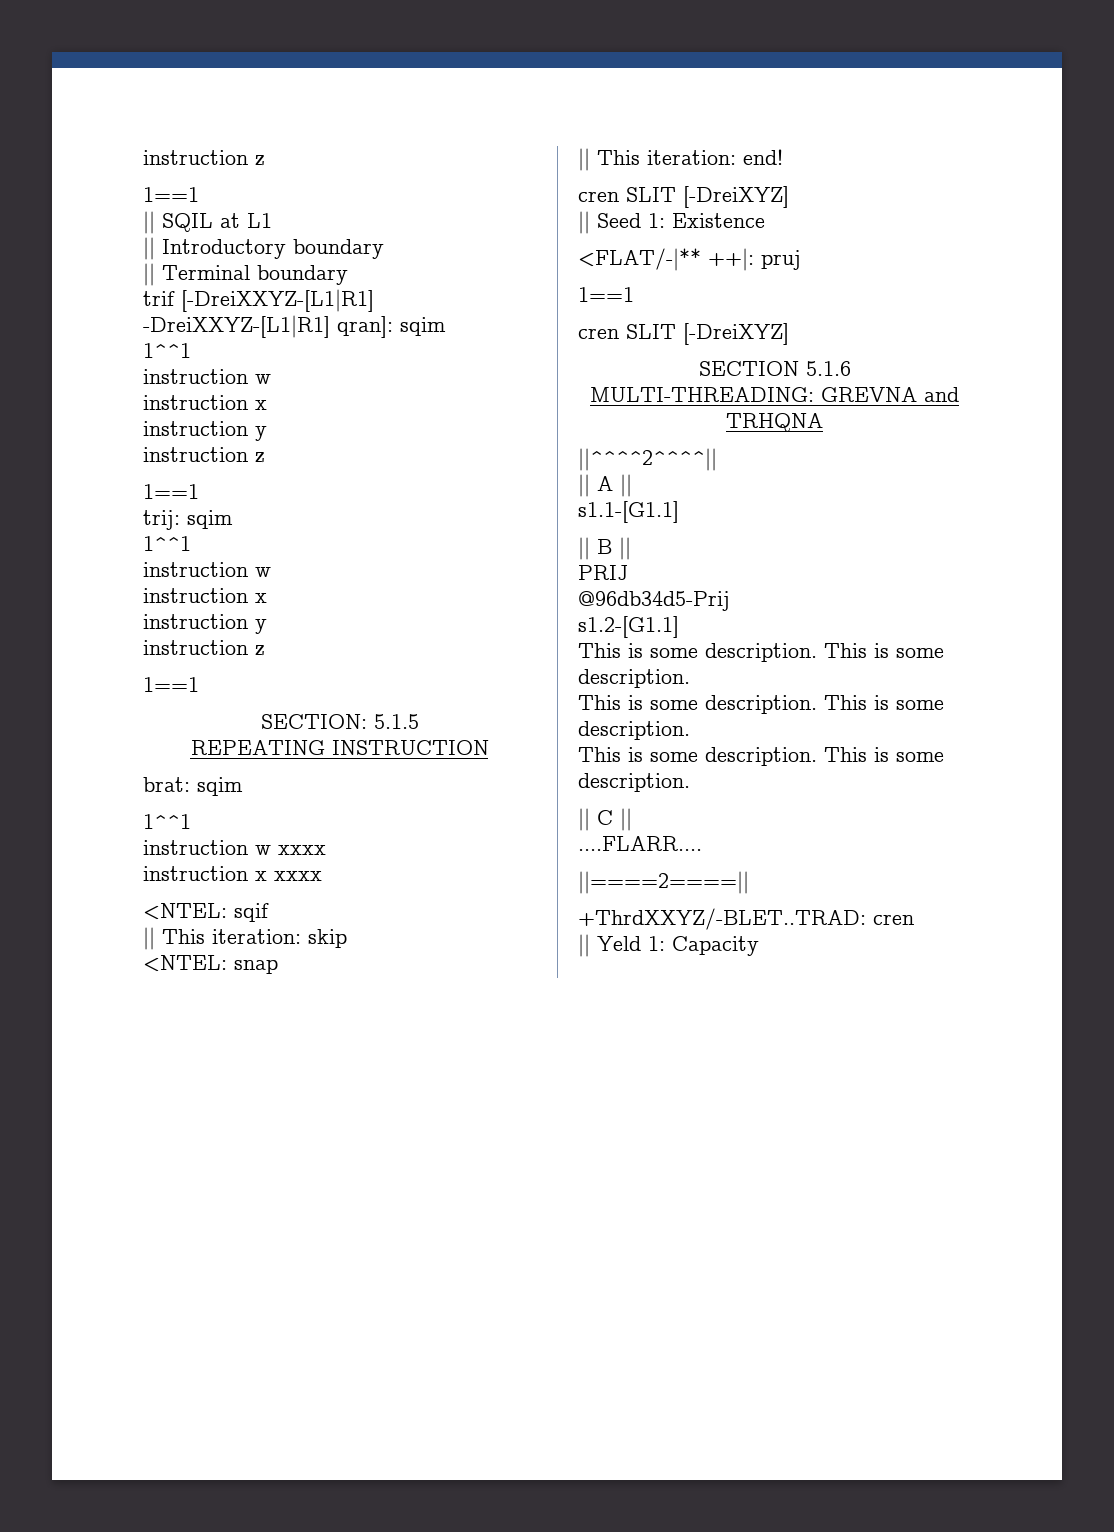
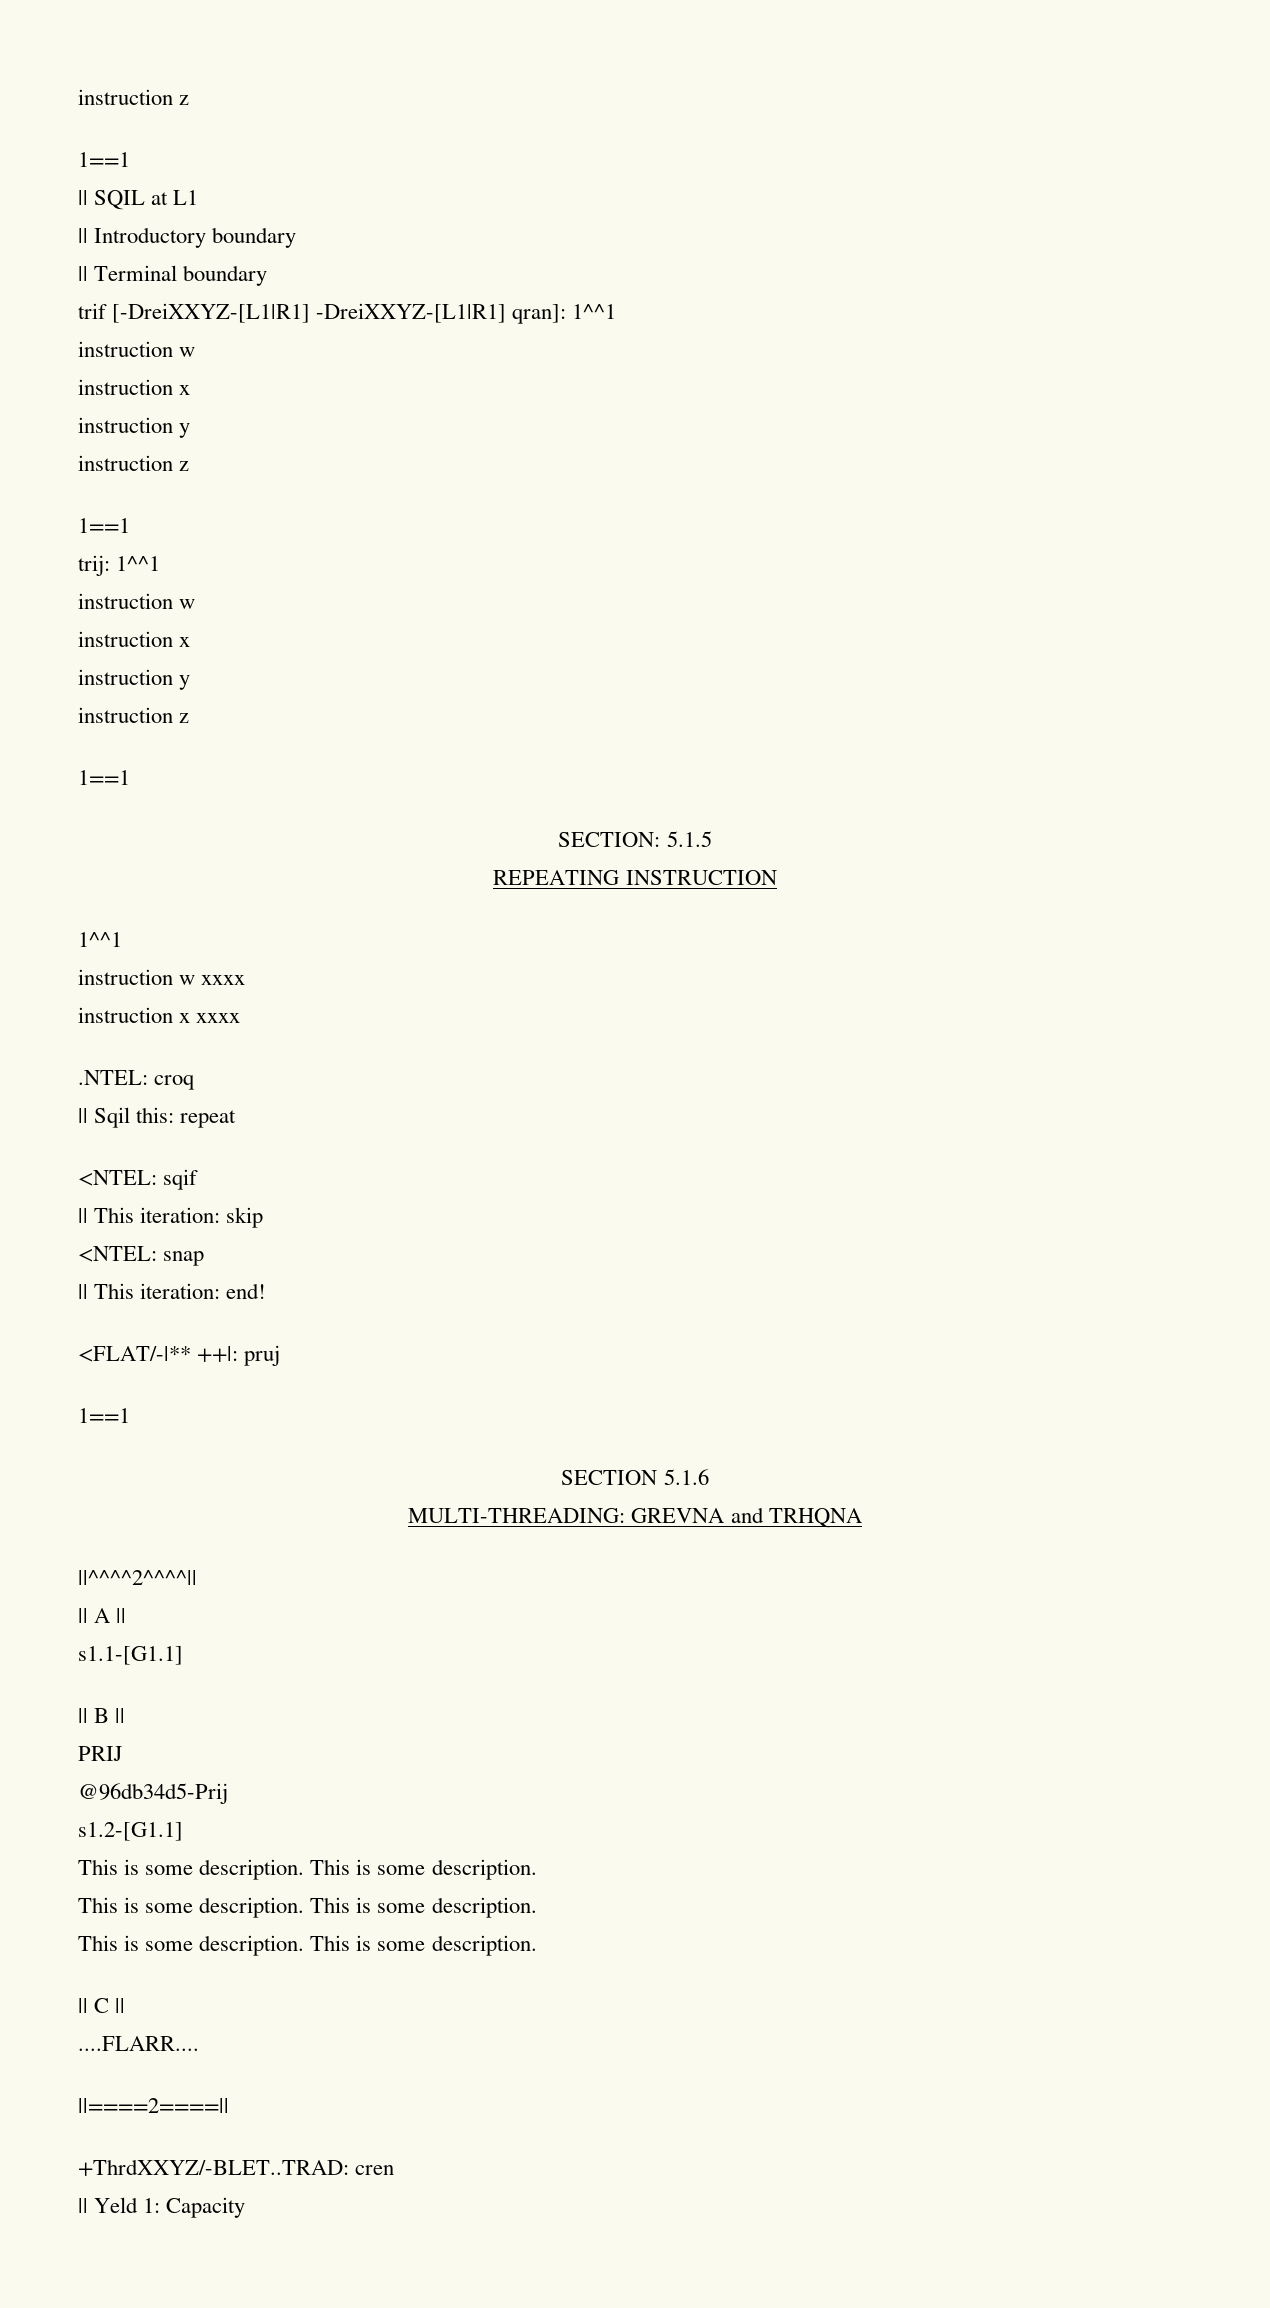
- trif [-DreiXXYZ-[L1|R1] -DreiXXYZ-[L1|R1] qran]: sqim
- 1^^1
+ trif [-DreiXXYZ-[L1|R1] -DreiXXYZ-[L1|R1] qran]: 1^^1
- trij: sqim
- 1^^1
+ trij: 1^^1
- brat: sqim
+ .NTEL: croq
+ || Sqil this: repeat
  || This iteration: end!
- cren SLIT [-DreiXYZ]
- || Seed 1: Existence
  <FLAT/-|** ++|: pruj
  1==1
- cren SLIT [-DreiXYZ]

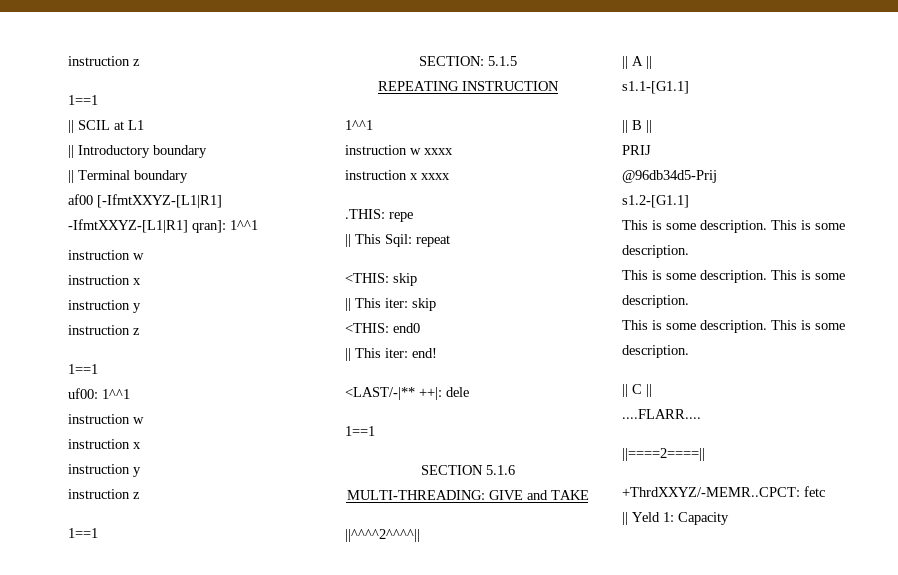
- || SQIL at L1
+ || SCIL at L1
- trif [-DreiXXYZ-[L1|R1] -DreiXXYZ-[L1|R1] qran]: 1^^1
+ af00 [-IfmtXXYZ-[L1|R1] -IfmtXXYZ-[L1|R1] qran]: 1^^1
- trij: 1^^1
+ uf00: 1^^1
- .NTEL: croq
- || Sqil this: repeat
- <NTEL: sqif
- || This iteration: skip
- <NTEL: snap
- || This iteration: end!
- <FLAT/-|** ++|: pruj
+ .THIS: repe
+ || This Sqil: repeat
+ <THIS: skip
+ || This iter: skip
+ <THIS: end0
+ || This iter: end!
+ <LAST/-|** ++|: dele
- MULTI-THREADING: GREVNA and TRHQNA
+ MULTI-THREADING: GIVE and TAKE
- +ThrdXXYZ/-BLET..TRAD: cren
+ +ThrdXXYZ/-MEMR..CPCT: fetc

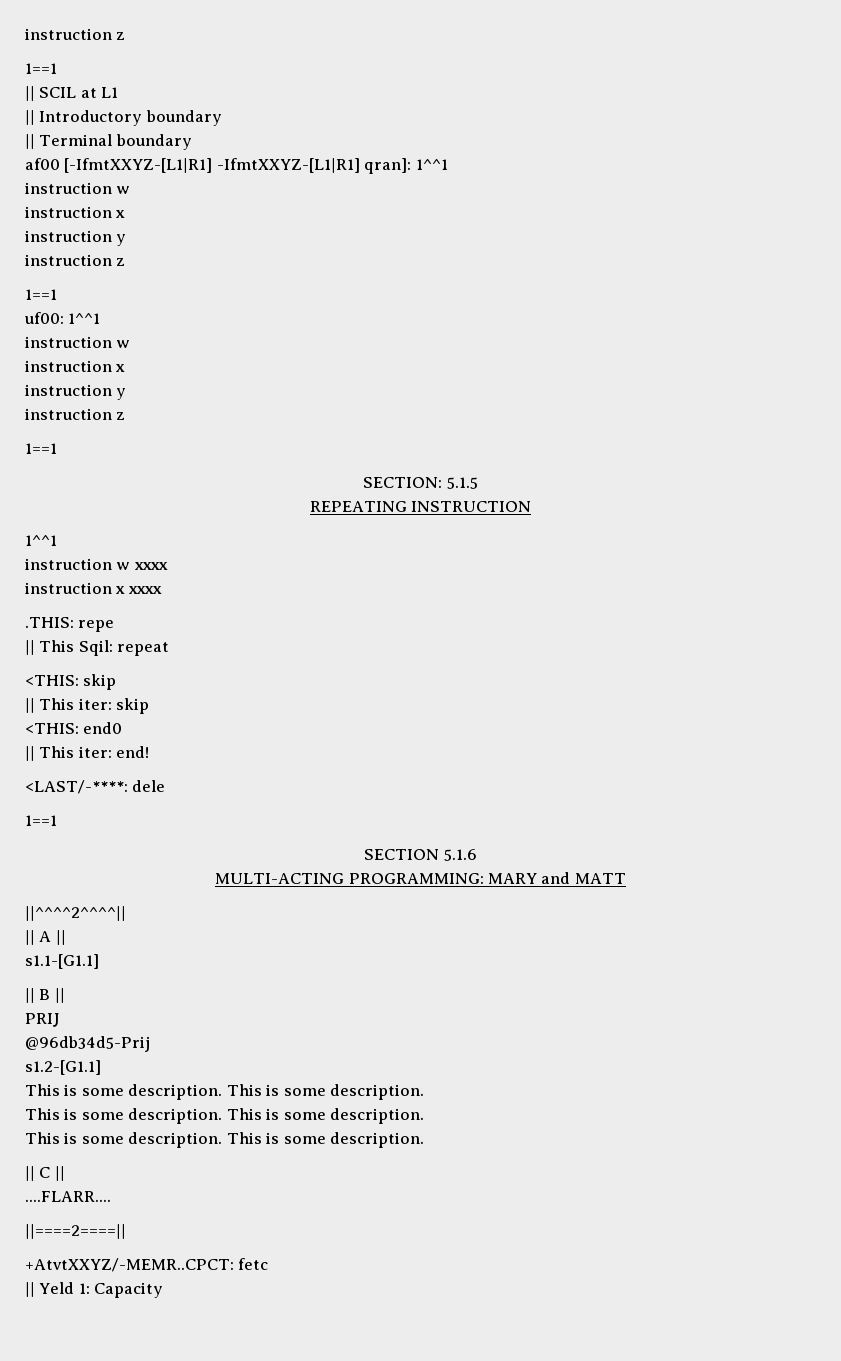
- <LAST/-|** ++|: dele
+ <LAST/-****: dele
- MULTI-THREADING: GIVE and TAKE
+ MULTI-ACTING PROGRAMMING: MARY and MATT
- +ThrdXXYZ/-MEMR..CPCT: fetc
+ +AtvtXXYZ/-MEMR..CPCT: fetc

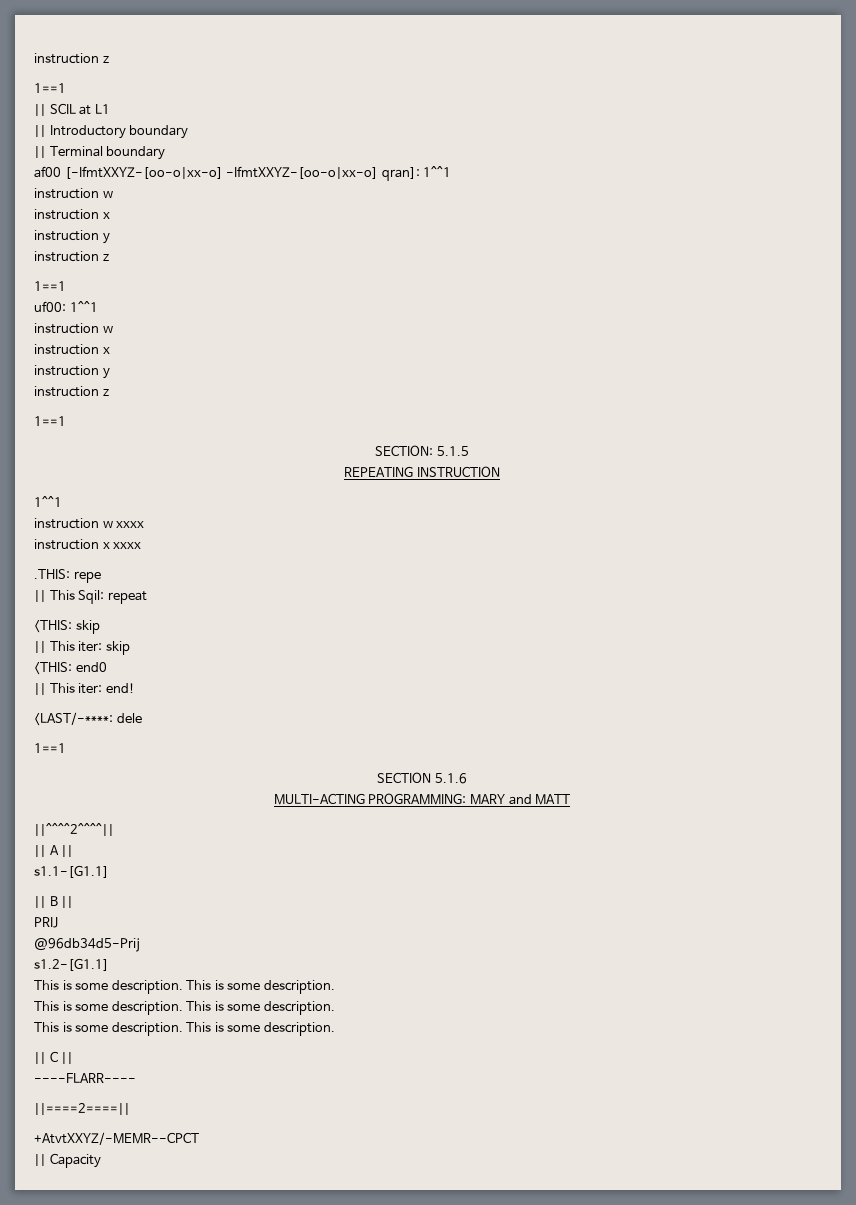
- af00 [-IfmtXXYZ-[L1|R1] -IfmtXXYZ-[L1|R1] qran]: 1^^1
+ af00 [-IfmtXXYZ-[oo-o|xx-o] -IfmtXXYZ-[oo-o|xx-o] qran]: 1^^1
- ....FLARR....
+ ----FLARR----
- +AtvtXXYZ/-MEMR..CPCT: fetc
- || Yeld 1: Capacity
+ +AtvtXXYZ/-MEMR--CPCT
+ || Capacity

